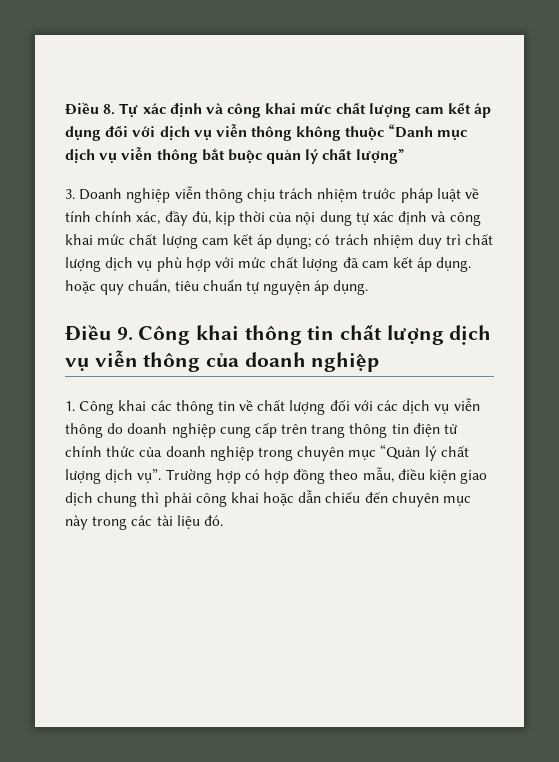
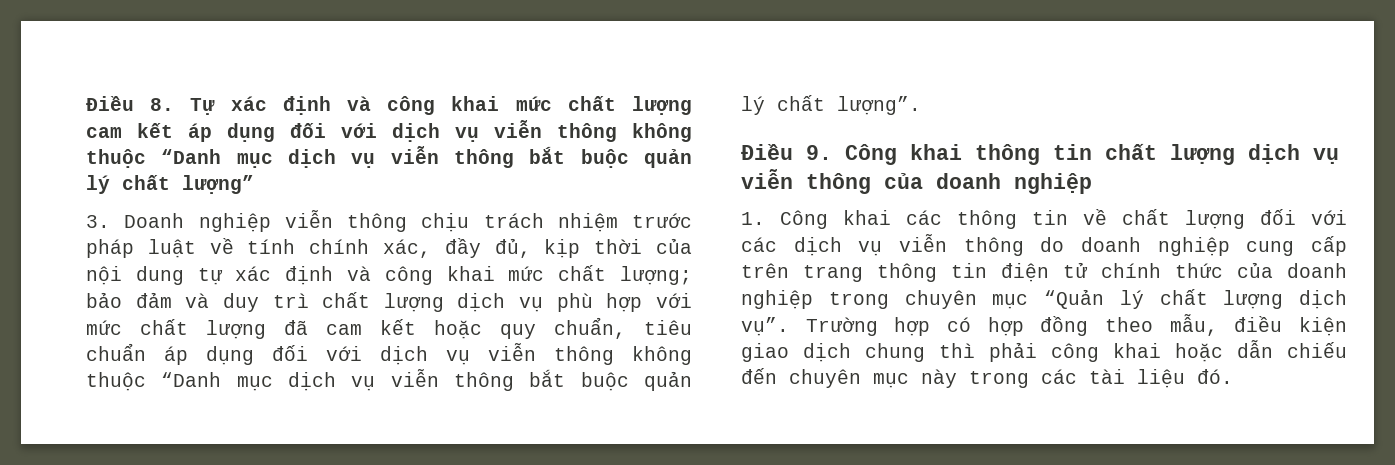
- 3. Doanh nghiệp viễn thông chịu trách nhiệm trước pháp luật về tính chính xác, đầy đủ, kịp thời của nội dung tự xác định và công khai mức chất lượng cam kết áp dụng; có trách nhiệm duy trì chất lượng dịch vụ phù hợp với mức chất lượng đã cam kết áp dụng. hoặc quy chuẩn, tiêu chuẩn tự nguyện áp dụng.
+ 3. Doanh nghiệp viễn thông chịu trách nhiệm trước pháp luật về tính chính xác, đầy đủ, kịp thời của nội dung tự xác định và công khai mức chất lượng; bảo đảm và duy trì chất lượng dịch vụ phù hợp với mức chất lượng đã cam kết hoặc quy chuẩn, tiêu chuẩn áp dụng đối với dịch vụ viễn thông không thuộc “Danh mục dịch vụ viễn thông bắt buộc quản lý chất lượng”.

